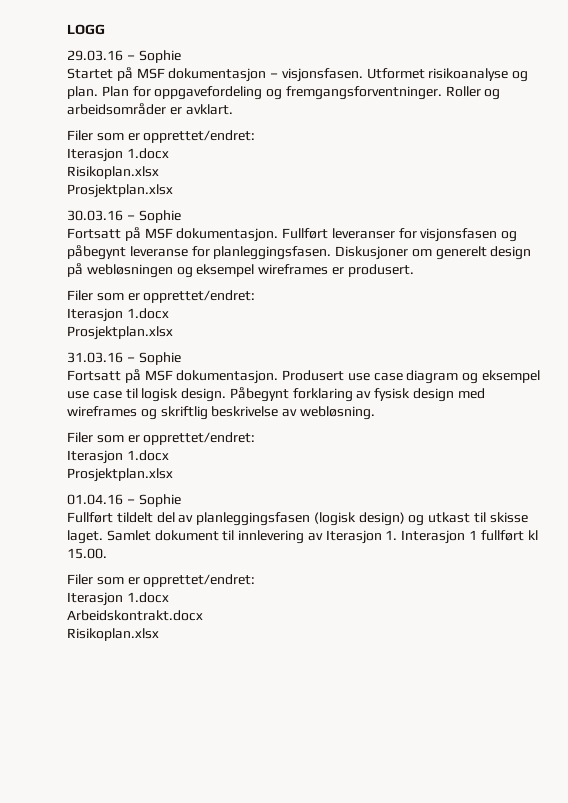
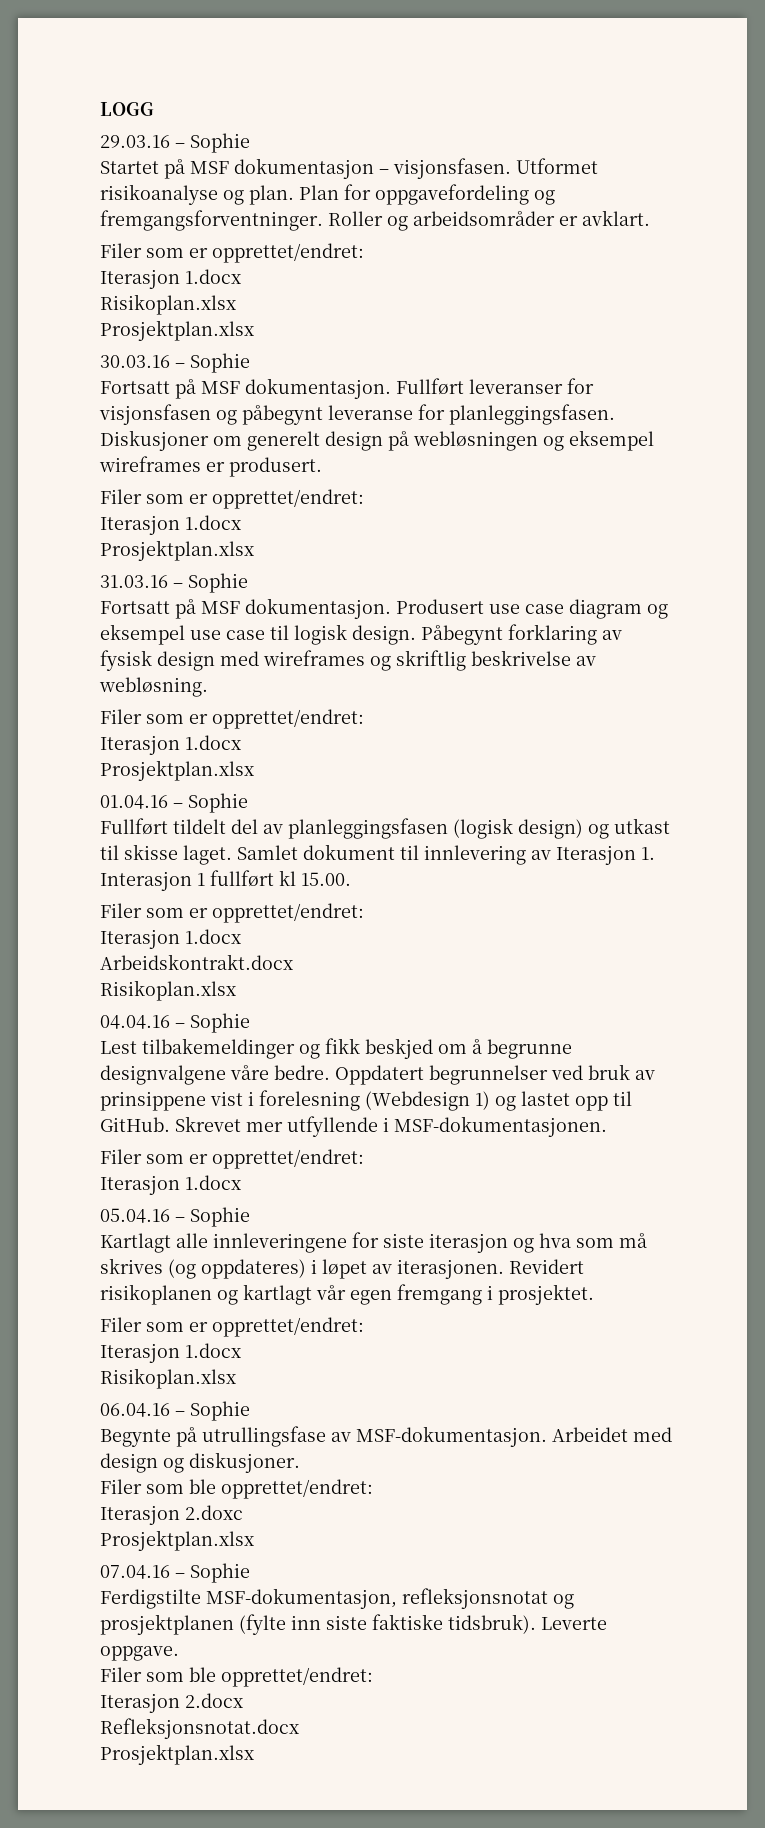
+ 04.04.16 – Sophie
+ Lest tilbakemeldinger og fikk beskjed om å begrunne designvalgene våre bedre. Oppdatert begrunnelser ved bruk av prinsippene vist i forelesning (Webdesign 1) og lastet opp til GitHub. Skrevet mer utfyllende i MSF-dokumentasjonen.
+ Filer som er opprettet/endret:
+ Iterasjon 1.docx
+ 05.04.16 – Sophie
+ Kartlagt alle innleveringene for siste iterasjon og hva som må skrives (og oppdateres) i løpet av iterasjonen. Revidert risikoplanen og kartlagt vår egen fremgang i prosjektet.
+ Filer som er opprettet/endret:
+ Iterasjon 1.docx
+ Risikoplan.xlsx
+ 06.04.16 – Sophie
+ Begynte på utrullingsfase av MSF-dokumentasjon. Arbeidet med design og diskusjoner.
+ Filer som ble opprettet/endret:
+ Iterasjon 2.doxc
+ Prosjektplan.xlsx
+ 07.04.16 – Sophie
+ Ferdigstilte MSF-dokumentasjon, refleksjonsnotat og prosjektplanen (fylte inn siste faktiske tidsbruk). Leverte oppgave.
+ Filer som ble opprettet/endret:
+ Iterasjon 2.docx
+ Refleksjonsnotat.docx
+ Prosjektplan.xlsx

